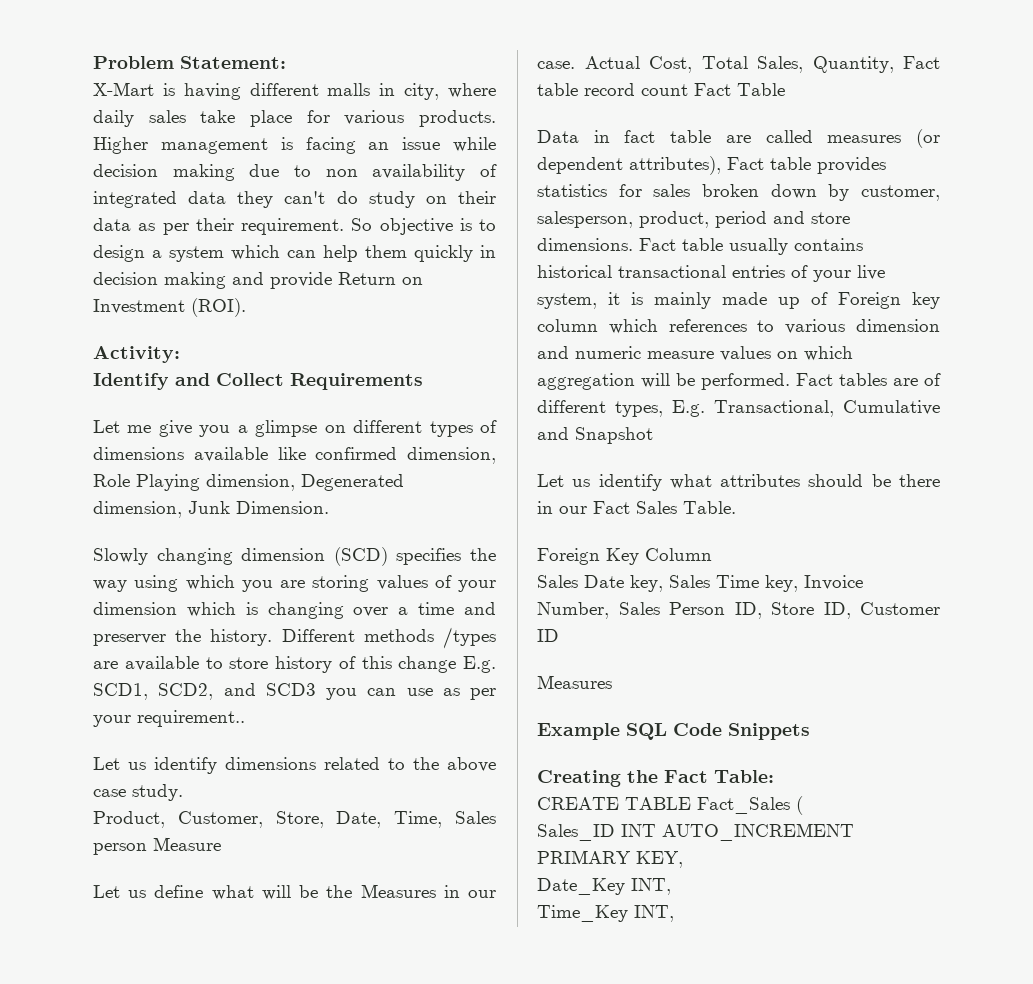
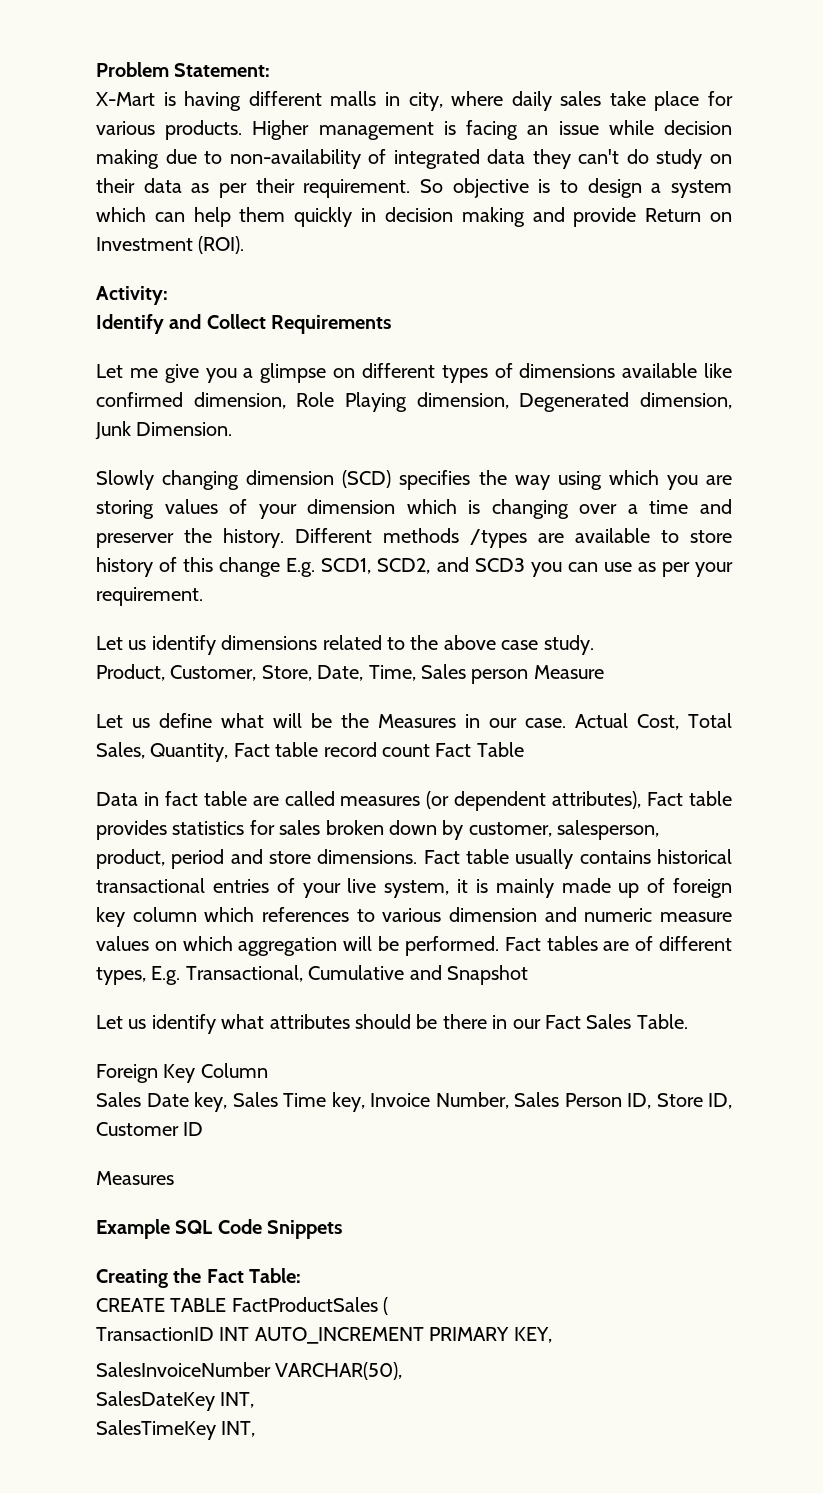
- Higher management is facing an issue while decision making due to non availability of integrated data they can't do study on their data as per their requirement.
+ Higher management is facing an issue while decision making due to non-availability of integrated data they can't do study on their data as per their requirement.
- Different methods /types are available to store history of this change E.g. SCD1, SCD2, and SCD3 you can use as per your requirement..
+ Different methods /types are available to store history of this change E.g. SCD1, SCD2, and SCD3 you can use as per your requirement.
- Fact table usually contains historical transactional entries of your live system, it is mainly made up of Foreign key column which references to various dimension and numeric measure values on which aggregation will be performed.
+ Fact table usually contains historical transactional entries of your live system, it is mainly made up of foreign key column which references to various dimension and numeric measure values on which aggregation will be performed.
- CREATE TABLE Fact_Sales (
+ CREATE TABLE FactProductSales (
- Sales_ID INT AUTO_INCREMENT PRIMARY KEY,
+ TransactionID INT AUTO_INCREMENT PRIMARY KEY,
- Date_Key INT,
+ SalesInvoiceNumber VARCHAR(50),
+ SalesDateKey INT,
- Time_Key INT,
+ SalesTimeKey INT,

